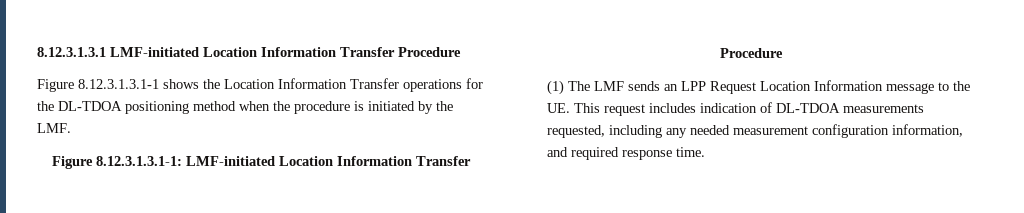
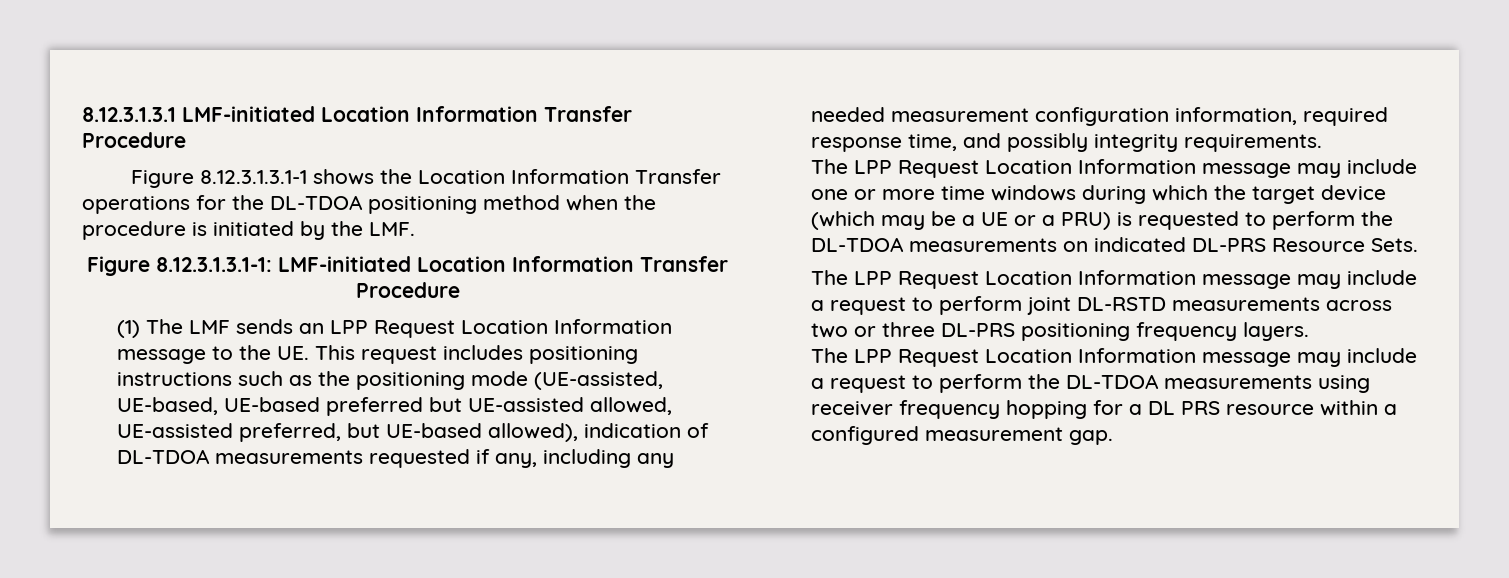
- (1) The LMF sends an LPP Request Location Information message to the UE. This request includes indication of DL-TDOA measurements requested, including any needed measurement configuration information, and required response time.
+ (1) The LMF sends an LPP Request Location Information message to the UE. This request includes positioning instructions such as the positioning mode (UE-assisted, UE-based, UE-based preferred but UE-assisted allowed, UE-assisted preferred, but UE-based allowed), indication of DL-TDOA measurements requested if any, including any needed measurement configuration information, required response time, and possibly integrity requirements.
+ The LPP Request Location Information message may include one or more time windows during which the target device (which may be a UE or a PRU) is requested to perform the DL-TDOA measurements on indicated DL-PRS Resource Sets.
+ The LPP Request Location Information message may include a request to perform joint DL-RSTD measurements across two or three DL-PRS positioning frequency layers.
+ The LPP Request Location Information message may include a request to perform the DL-TDOA measurements using receiver frequency hopping for a DL PRS resource within a configured measurement gap.

